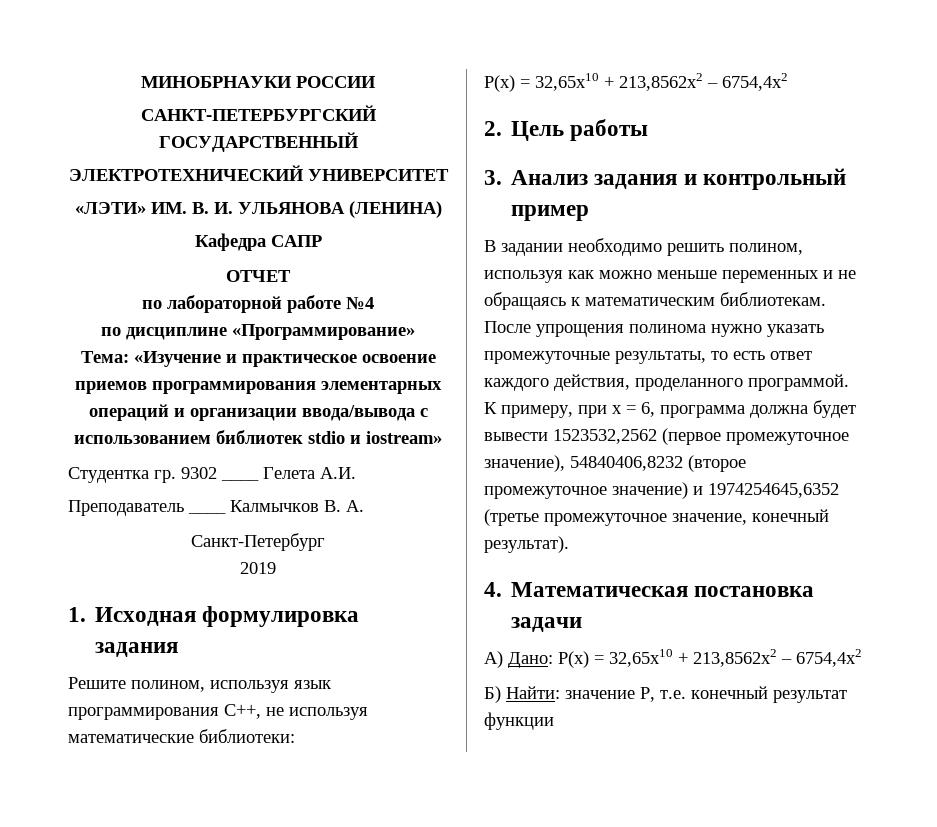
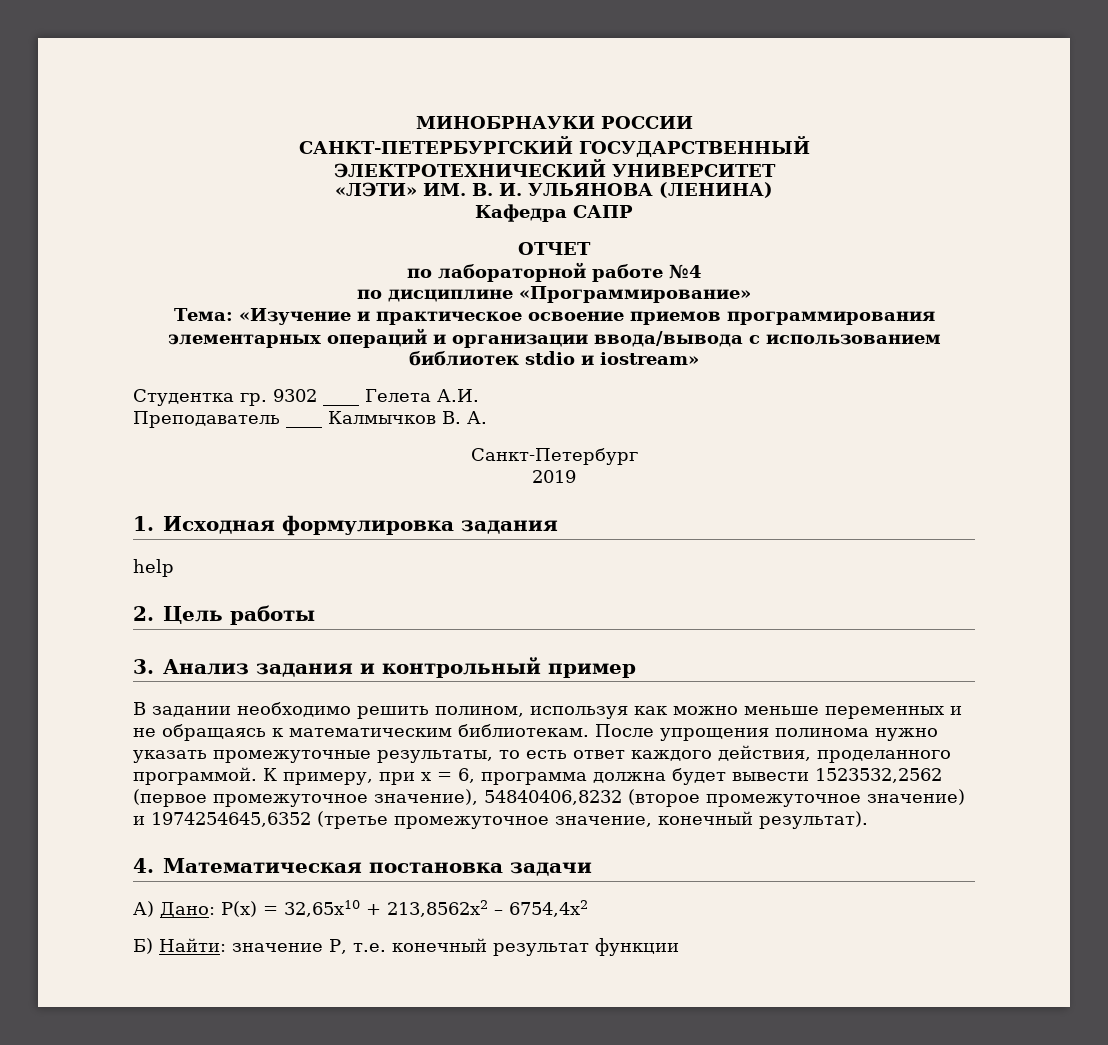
- Решите полином, используя язык программирования C++, не используя математические библиотеки:
- P(x) = 32,65x10 + 213,8562x2 – 6754,4x2
+ help

